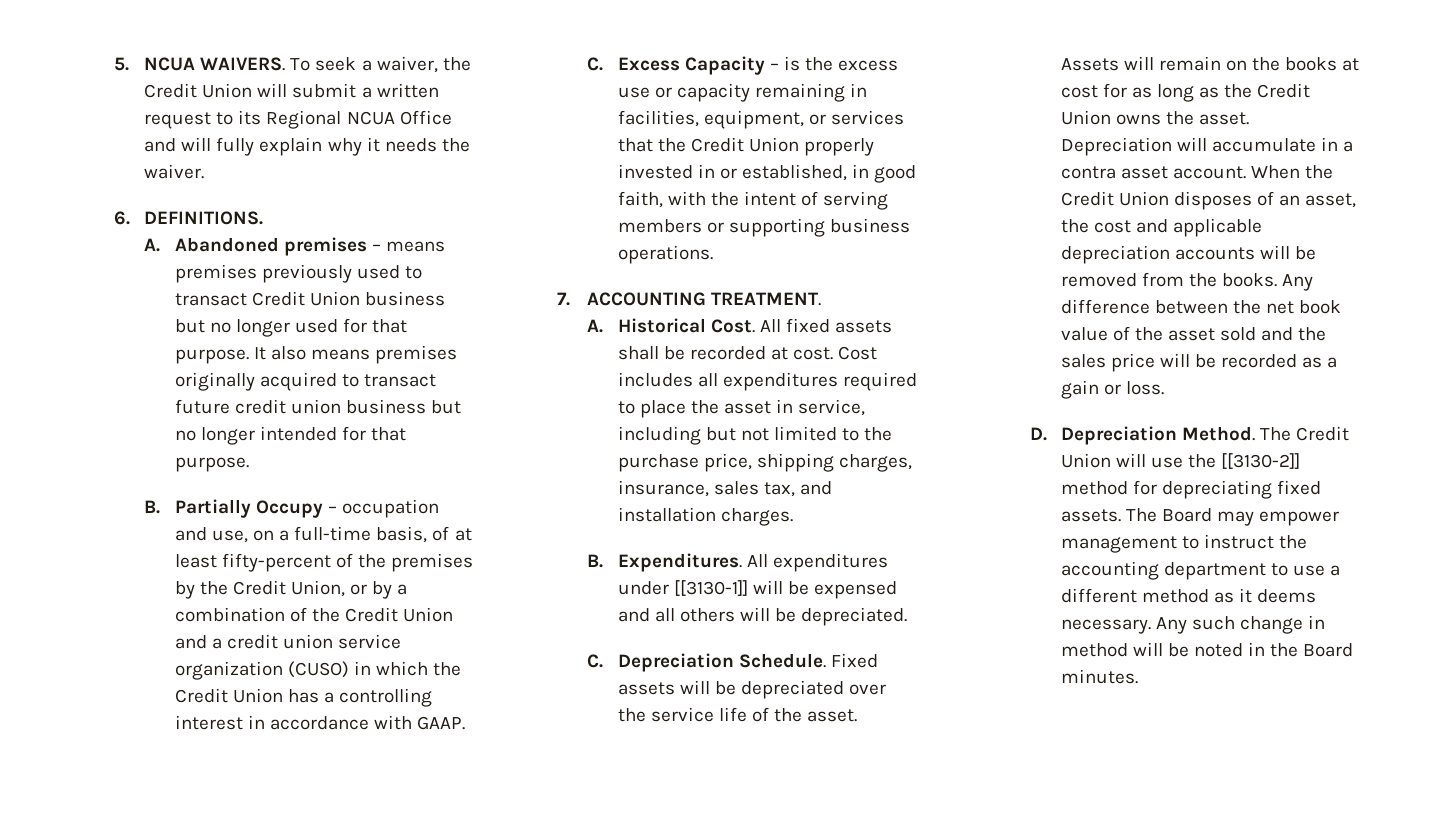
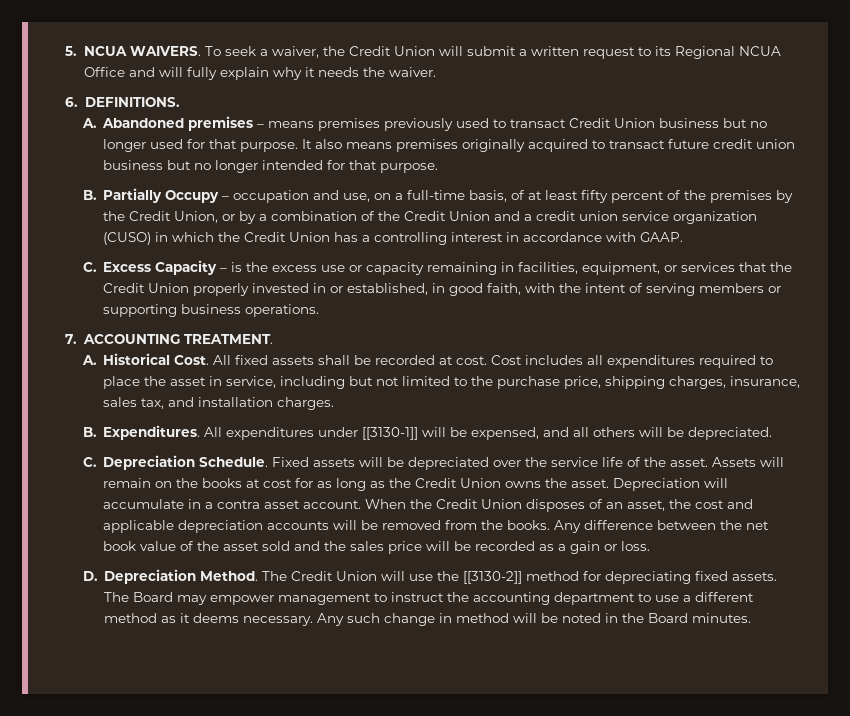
- B. Partially Occupy – occupation and use, on a full-time basis, of at least fifty-percent of the premises by the Credit Union, or by a combination of the Credit Union and a credit union service organization (CUSO) in which the Credit Union has a controlling interest in accordance with GAAP.
+ B. Partially Occupy – occupation and use, on a full-time basis, of at least fifty percent of the premises by the Credit Union, or by a combination of the Credit Union and a credit union service organization (CUSO) in which the Credit Union has a controlling interest in accordance with GAAP.
- All expenditures under [[3130-1]] will be expensed and all others will be depreciated.
+ All expenditures under [[3130-1]] will be expensed, and all others will be depreciated.

